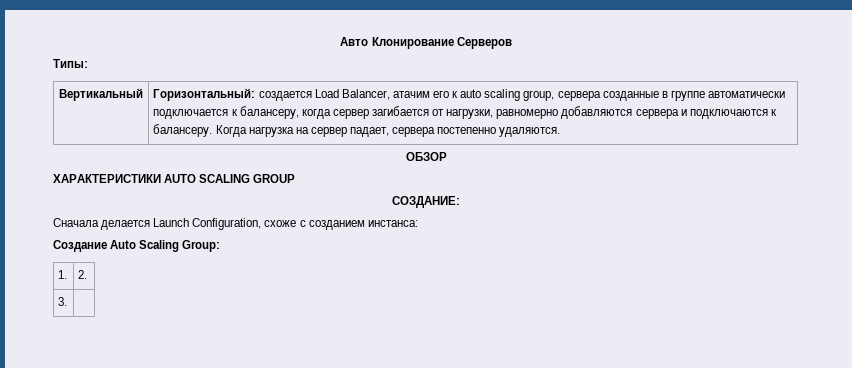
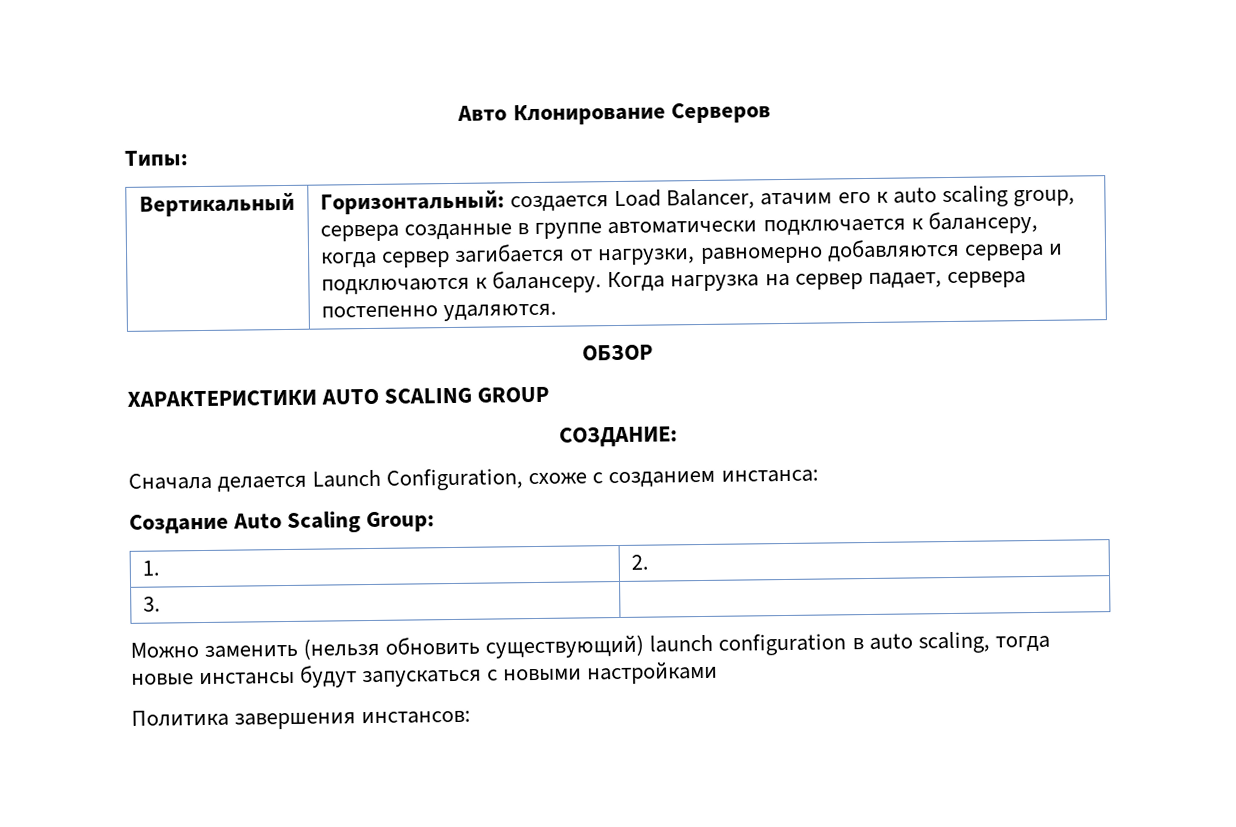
+ Можно заменить (нельзя обновить существующий) launch configuration в auto scaling, тогда новые инстансы будут запускаться с новыми настройками
+ Политика завершения инстансов:

